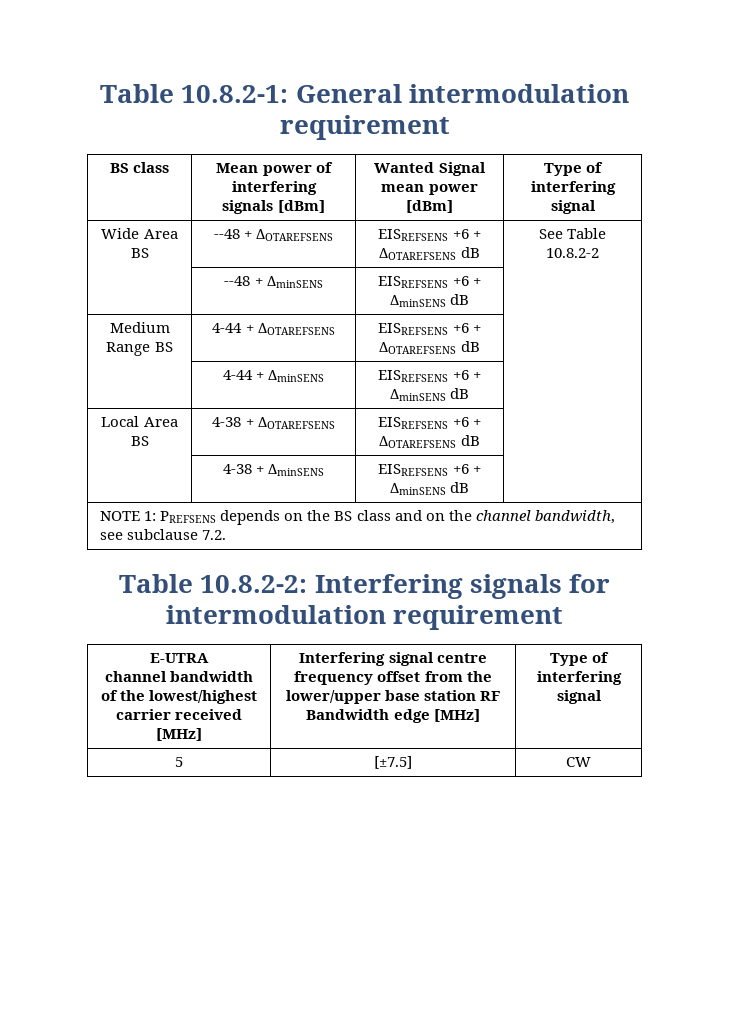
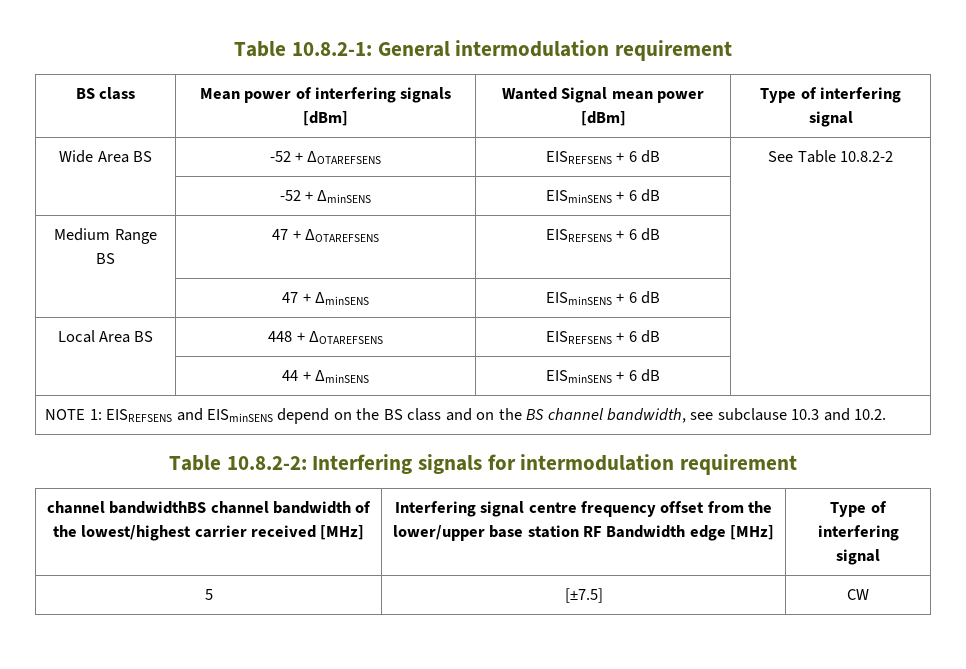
- Wide Area BS | --48 + ΔOTAREFSENS | EISREFSENS +6 + ΔOTAREFSENS dB | See Table 10.8.2-2
+ Wide Area BS | -52 + ΔOTAREFSENS | EISREFSENS + 6 dB | See Table 10.8.2-2
- | --48 + ΔminSENS | EISREFSENS +6 + ΔminSENS dB |
+ | -52 + ΔminSENS | EISminSENS + 6 dB |
- Medium Range BS | 4-44 + ΔOTAREFSENS | EISREFSENS +6 + ΔOTAREFSENS dB |
- | 4-44 + ΔminSENS | EISREFSENS +6 + ΔminSENS dB |
+ Medium Range BS | 47 + ΔOTAREFSENS | EISREFSENS + 6 dB |
+ | 47 + ΔminSENS | EISminSENS + 6 dB |
- Local Area BS | 4-38 + ΔOTAREFSENS | EISREFSENS +6 + ΔOTAREFSENS dB |
- | 4-38 + ΔminSENS | EISREFSENS +6 + ΔminSENS dB |
+ Local Area BS | 448 + ΔOTAREFSENS | EISREFSENS + 6 dB |
+ | 44 + ΔminSENS | EISminSENS + 6 dB |
- NOTE 1: PREFSENS depends on the BS class and on the channel bandwidth, see subclause 7.2.
+ NOTE 1: EISREFSENS and EISminSENS depend on the BS class and on the BS channel bandwidth, see subclause 10.3 and 10.2.
- E-UTRA
- channel bandwidth of the lowest/highest carrier received [MHz] | Interfering signal centre frequency offset from the lower/upper base station RF Bandwidth edge [MHz] | Type of interfering signal
+ channel bandwidthBS channel bandwidth of the lowest/highest carrier received [MHz] | Interfering signal centre frequency offset from the lower/upper base station RF Bandwidth edge [MHz] | Type of interfering signal

